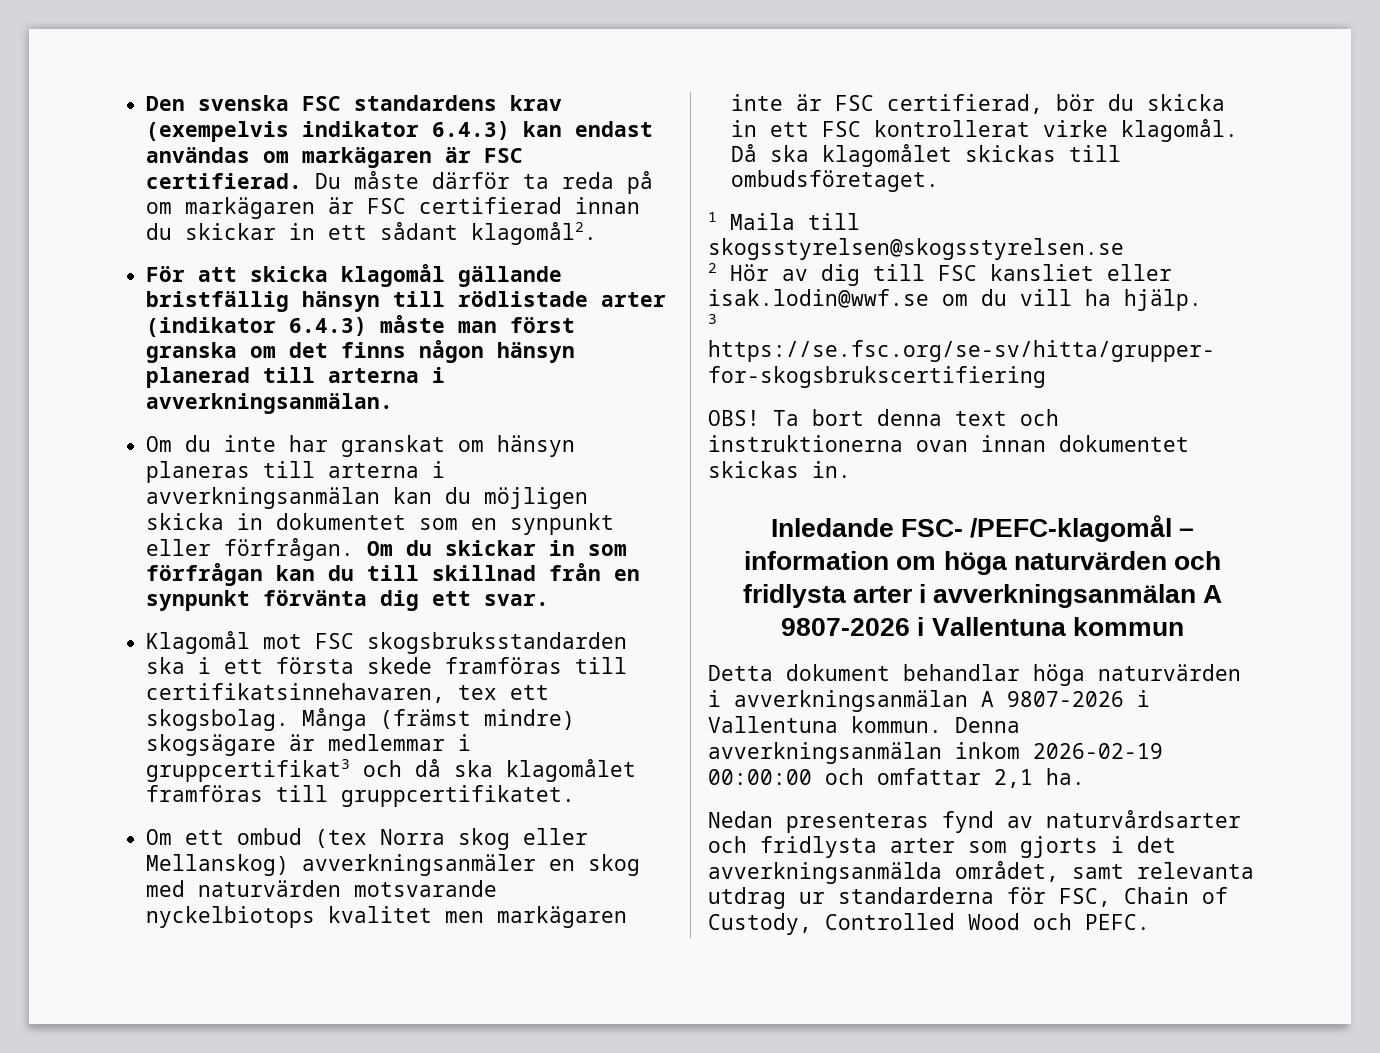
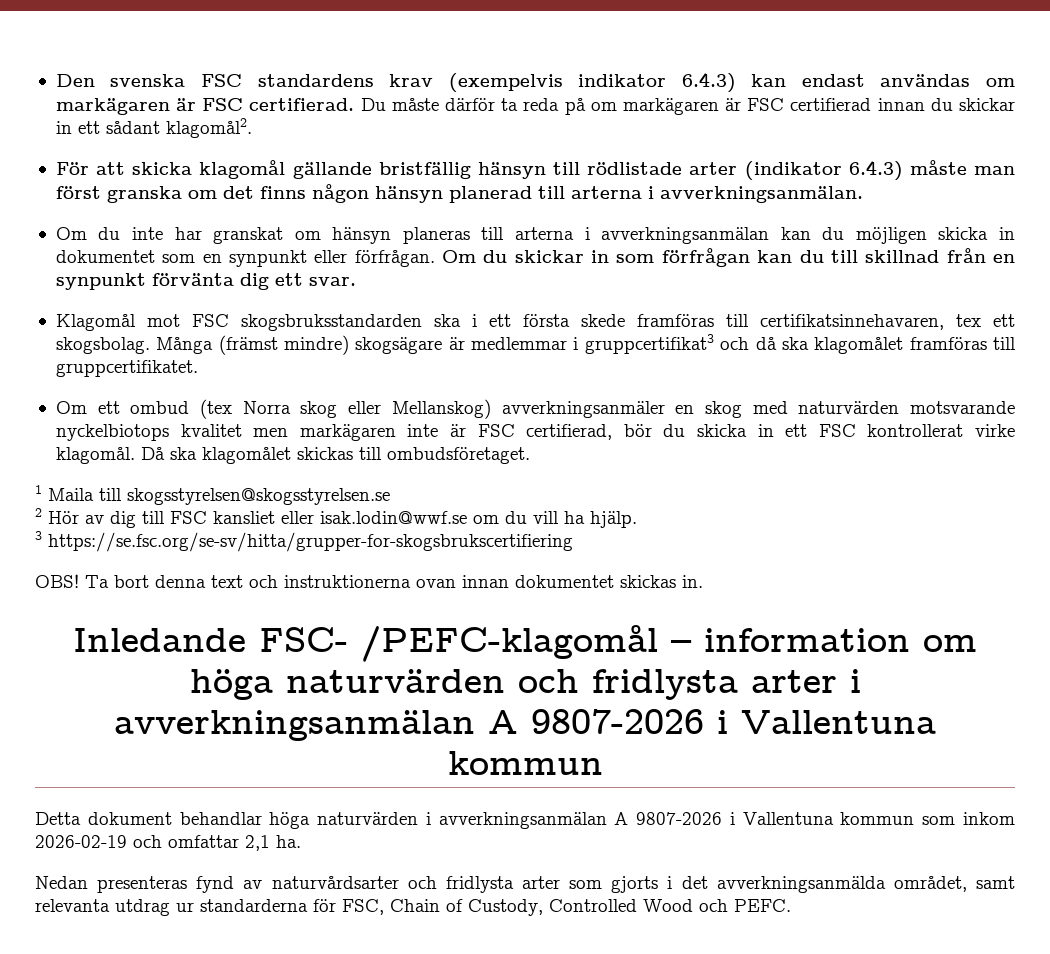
- Detta dokument behandlar höga naturvärden i avverkningsanmälan A 9807-2026 i Vallentuna kommun. Denna avverkningsanmälan inkom 2026-02-19 00:00:00 och omfattar 2,1 ha.
+ Detta dokument behandlar höga naturvärden i avverkningsanmälan A 9807-2026 i Vallentuna kommun som inkom 2026-02-19 och omfattar 2,1 ha.

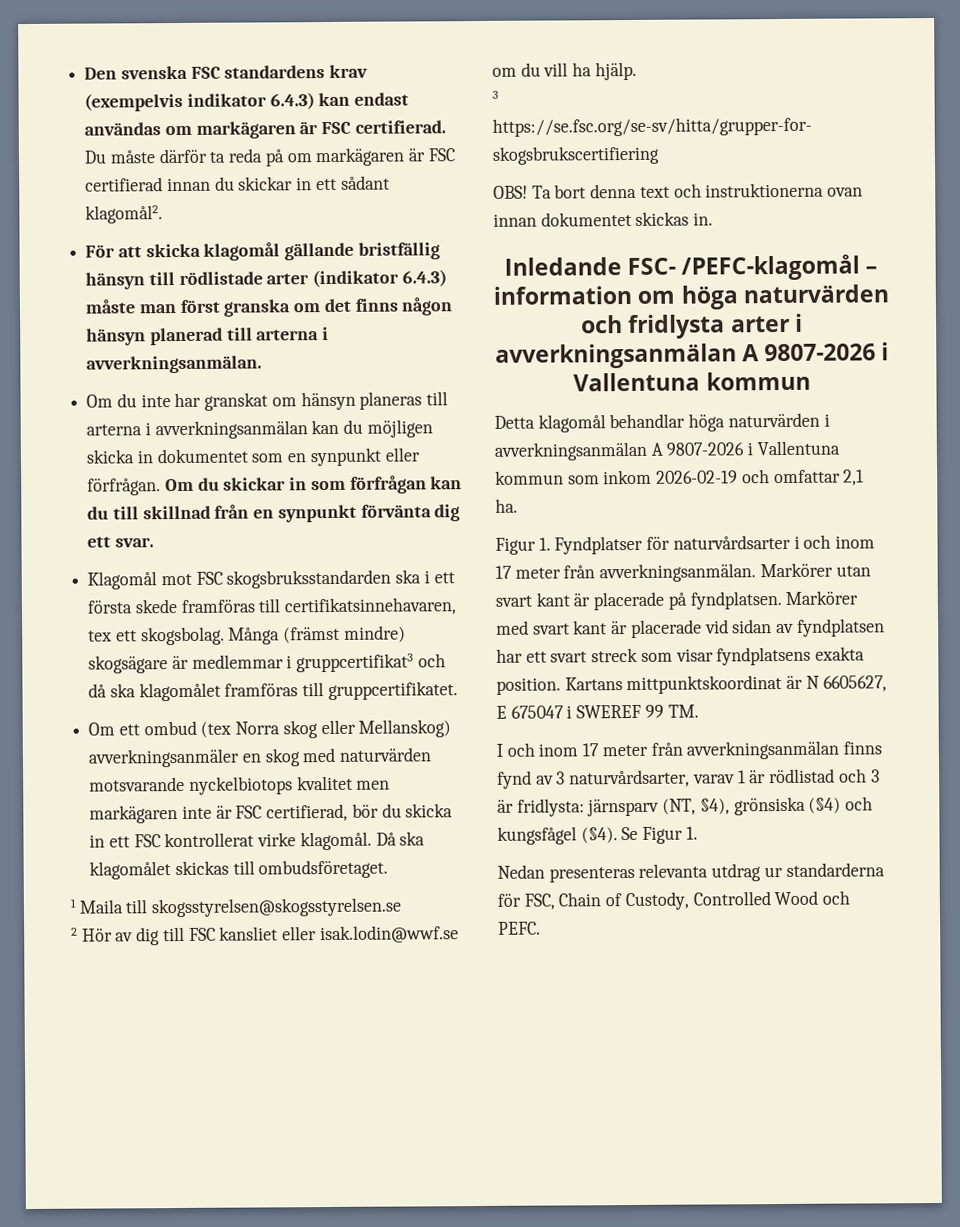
- Detta dokument behandlar höga naturvärden i avverkningsanmälan A 9807-2026 i Vallentuna kommun som inkom 2026-02-19 och omfattar 2,1 ha.
+ Detta klagomål behandlar höga naturvärden i avverkningsanmälan A 9807-2026 i Vallentuna kommun som inkom 2026-02-19 och omfattar 2,1 ha.
- Nedan presenteras fynd av naturvårdsarter och fridlysta arter som gjorts i det avverkningsanmälda området, samt relevanta utdrag ur standarderna för FSC, Chain of Custody, Controlled Wood och PEFC.
+ Figur 1. Fyndplatser för naturvårdsarter i och inom 17 meter från avverkningsanmälan. Markörer utan svart kant är placerade på fyndplatsen. Markörer med svart kant är placerade vid sidan av fyndplatsen har ett svart streck som visar fyndplatsens exakta position. Kartans mittpunktskoordinat är N 6605627, E 675047 i SWEREF 99 TM.
+ I och inom 17 meter från avverkningsanmälan finns fynd av 3 naturvårdsarter, varav 1 är rödlistad och 3 är fridlysta: järnsparv (NT, §4), grönsiska (§4) och kungsfågel (§4). Se Figur 1.
+ Nedan presenteras relevanta utdrag ur standarderna för FSC, Chain of Custody, Controlled Wood och PEFC.

